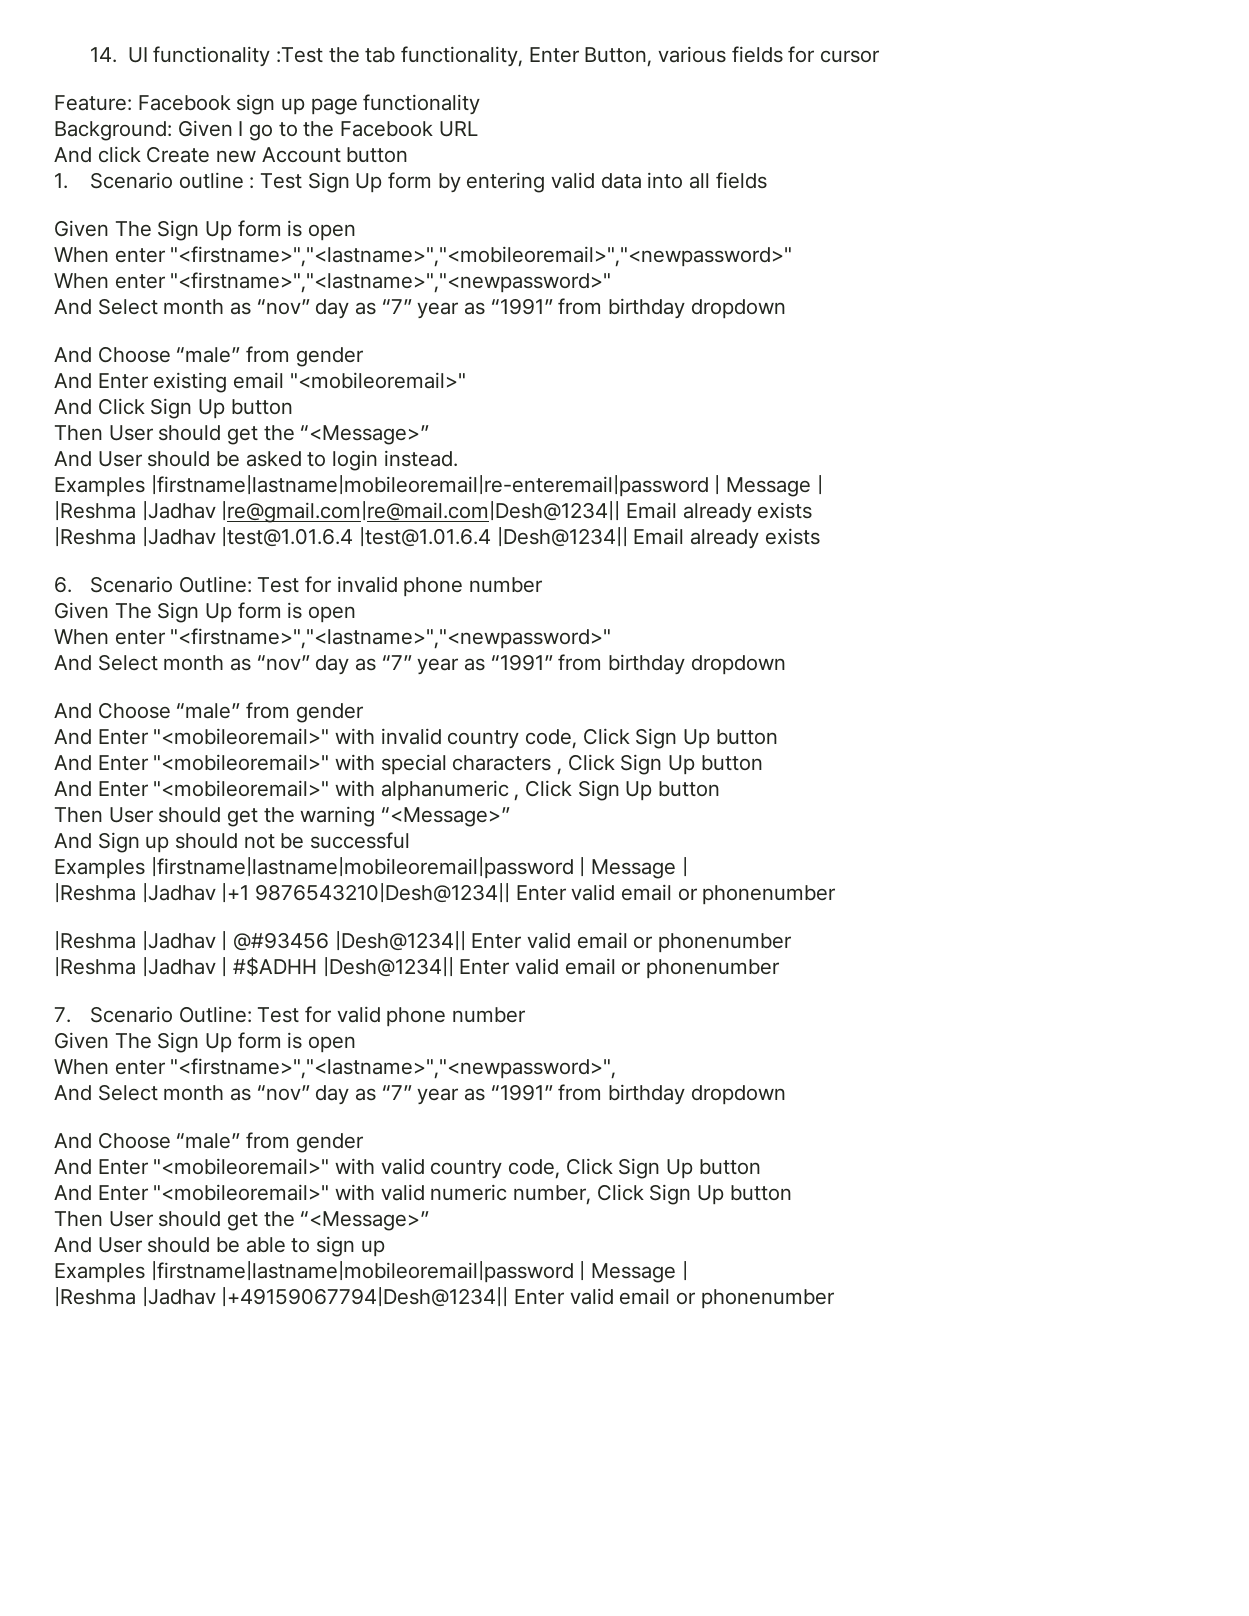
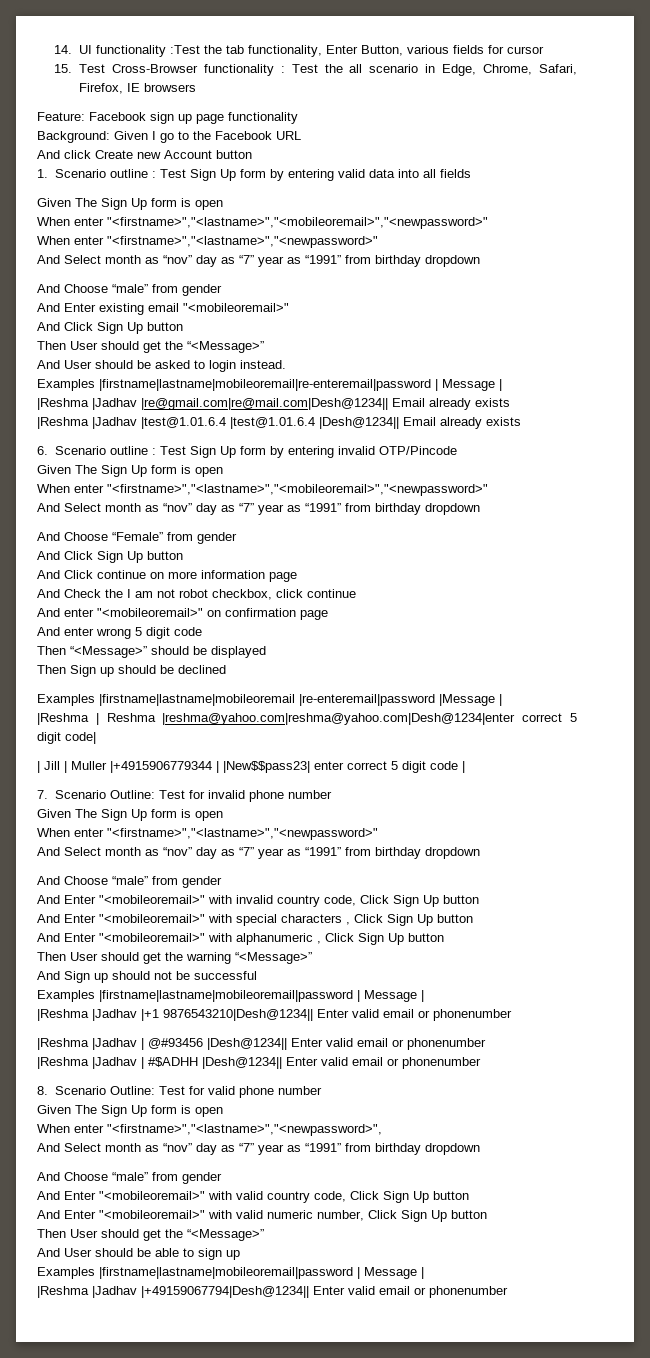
+ 15. Test Cross-Browser functionality : Test the all scenario in Edge, Chrome, Safari, Firefox, IE browsers
- 6. Scenario Outline: Test for invalid phone number
+ 6. Scenario outline : Test Sign Up form by entering invalid OTP/Pincode
+ Given The Sign Up form is open
+ When enter "<firstname>","<lastname>","<mobileoremail>","<newpassword>"
+ And Select month as “nov” day as “7” year as “1991” from birthday dropdown
+ And Choose “Female” from gender
+ And Click Sign Up button
+ And Click continue on more information page
+ And Check the I am not robot checkbox, click continue
+ And enter "<mobileoremail>" on confirmation page
+ And enter wrong 5 digit code
+ Then “<Message>” should be displayed
+ Then Sign up should be declined
+ Examples |firstname|lastname|mobileoremail |re-enteremail|password |Message |
+ |Reshma | Reshma |reshma@yahoo.com|reshma@yahoo.com|Desh@1234|enter correct 5 digit code|
+ | Jill | Muller |+4915906779344 | |New$$pass23| enter correct 5 digit code |
+ 7. Scenario Outline: Test for invalid phone number
- 7. Scenario Outline: Test for valid phone number
+ 8. Scenario Outline: Test for valid phone number

